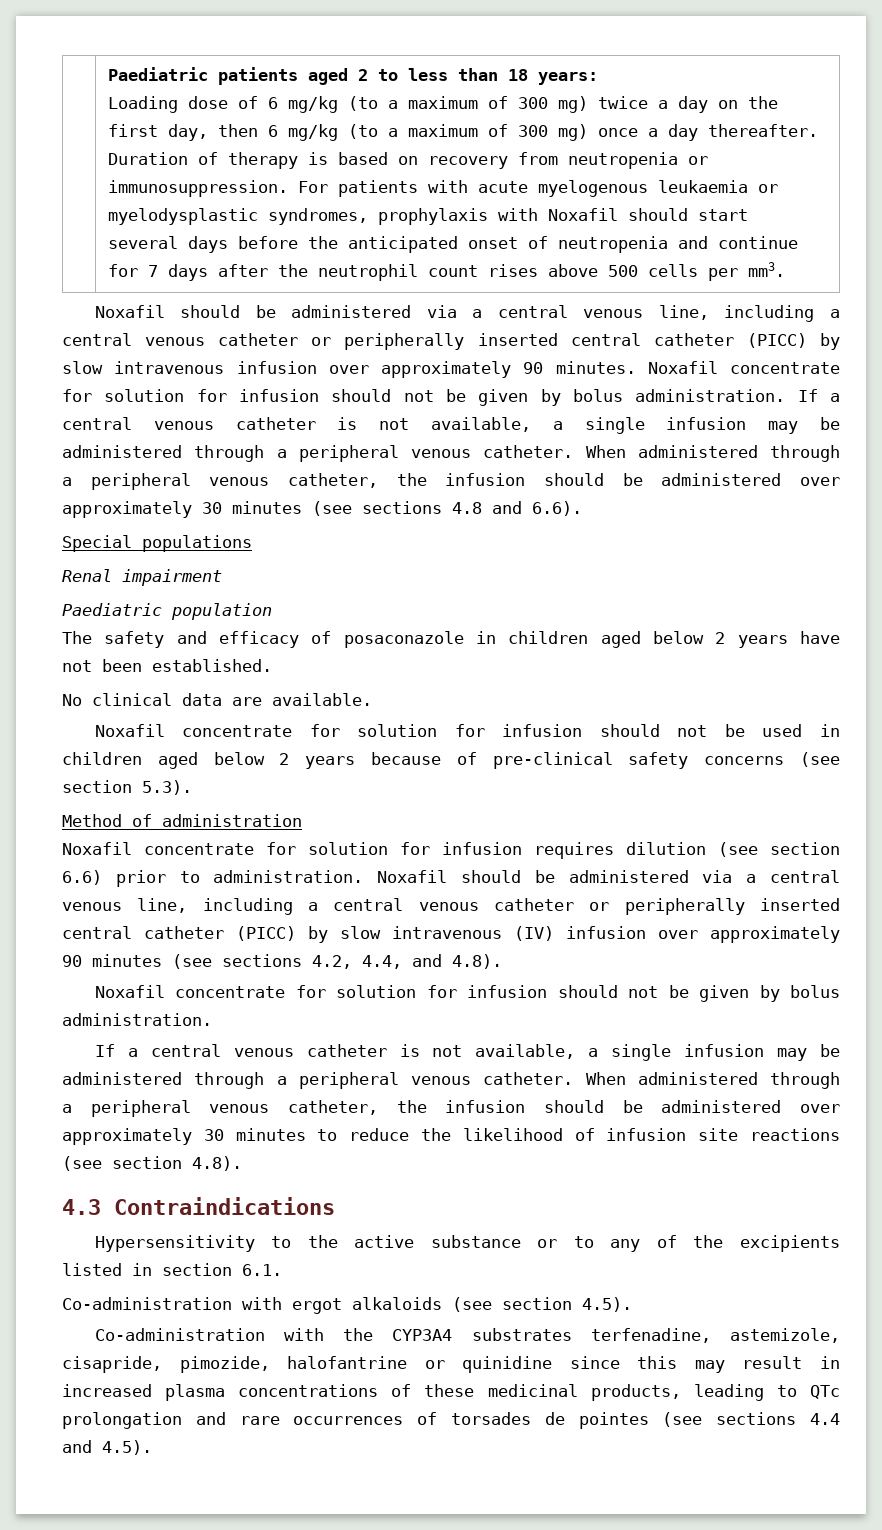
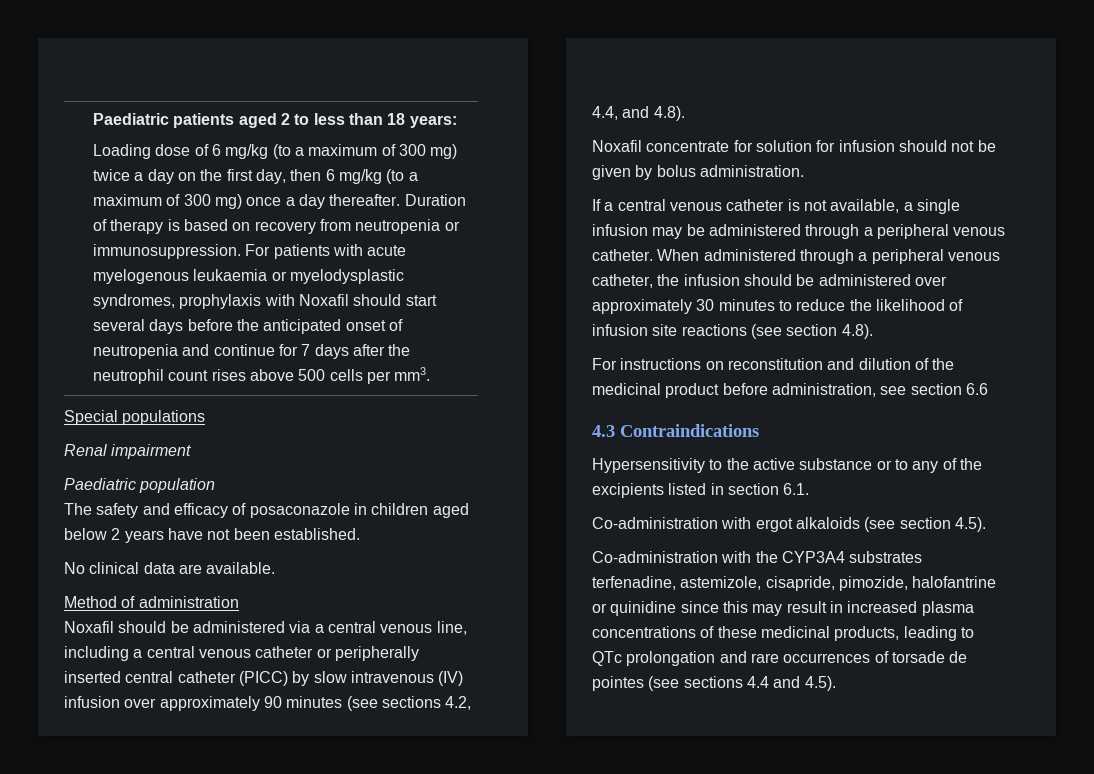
- Noxafil should be administered via a central venous line, including a central venous catheter or peripherally inserted central catheter (PICC) by slow intravenous infusion over approximately 90 minutes. Noxafil concentrate for solution for infusion should not be given by bolus administration. If a central venous catheter is not available, a single infusion may be administered through a peripheral venous catheter. When administered through a peripheral venous catheter, the infusion should be administered over approximately 30 minutes (see sections 4.8 and 6.6).
- Noxafil concentrate for solution for infusion should not be used in children aged below 2 years because of pre-clinical safety concerns (see section 5.3).
  Method of administration
- Noxafil concentrate for solution for infusion requires dilution (see section 6.6) prior to administration. Noxafil should be administered via a central venous line, including a central venous catheter or peripherally inserted central catheter (PICC) by slow intravenous (IV) infusion over approximately 90 minutes (see sections 4.2, 4.4, and 4.8).
+ Noxafil should be administered via a central venous line, including a central venous catheter or peripherally inserted central catheter (PICC) by slow intravenous (IV) infusion over approximately 90 minutes (see sections 4.2, 4.4, and 4.8).
+ For instructions on reconstitution and dilution of the medicinal product before administration, see section 6.6
- Co-administration with the CYP3A4 substrates terfenadine, astemizole, cisapride, pimozide, halofantrine or quinidine since this may result in increased plasma concentrations of these medicinal products, leading to QTc prolongation and rare occurrences of torsades de pointes (see sections 4.4 and 4.5).
+ Co-administration with the CYP3A4 substrates terfenadine, astemizole, cisapride, pimozide, halofantrine or quinidine since this may result in increased plasma concentrations of these medicinal products, leading to QTc prolongation and rare occurrences of torsade de pointes (see sections 4.4 and 4.5).

